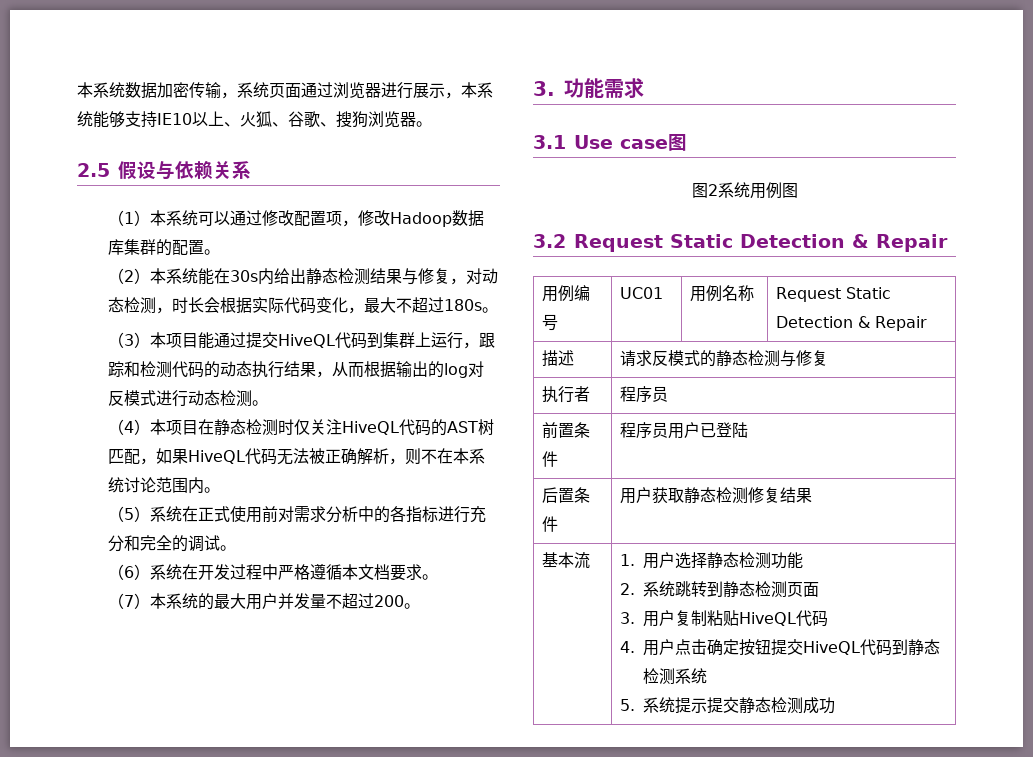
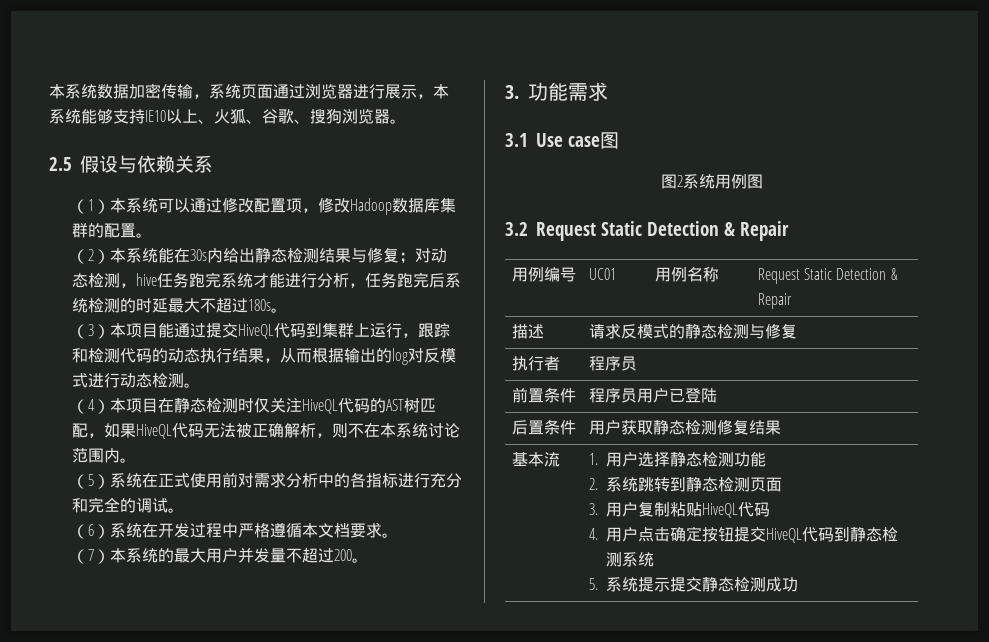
- （2）本系统能在30s内给出静态检测结果与修复，对动态检测，时长会根据实际代码变化，最大不超过180s。
+ （2）本系统能在30s内给出静态检测结果与修复；对动态检测，hive任务跑完系统才能进行分析，任务跑完后系统检测的时延最大不超过180s。

